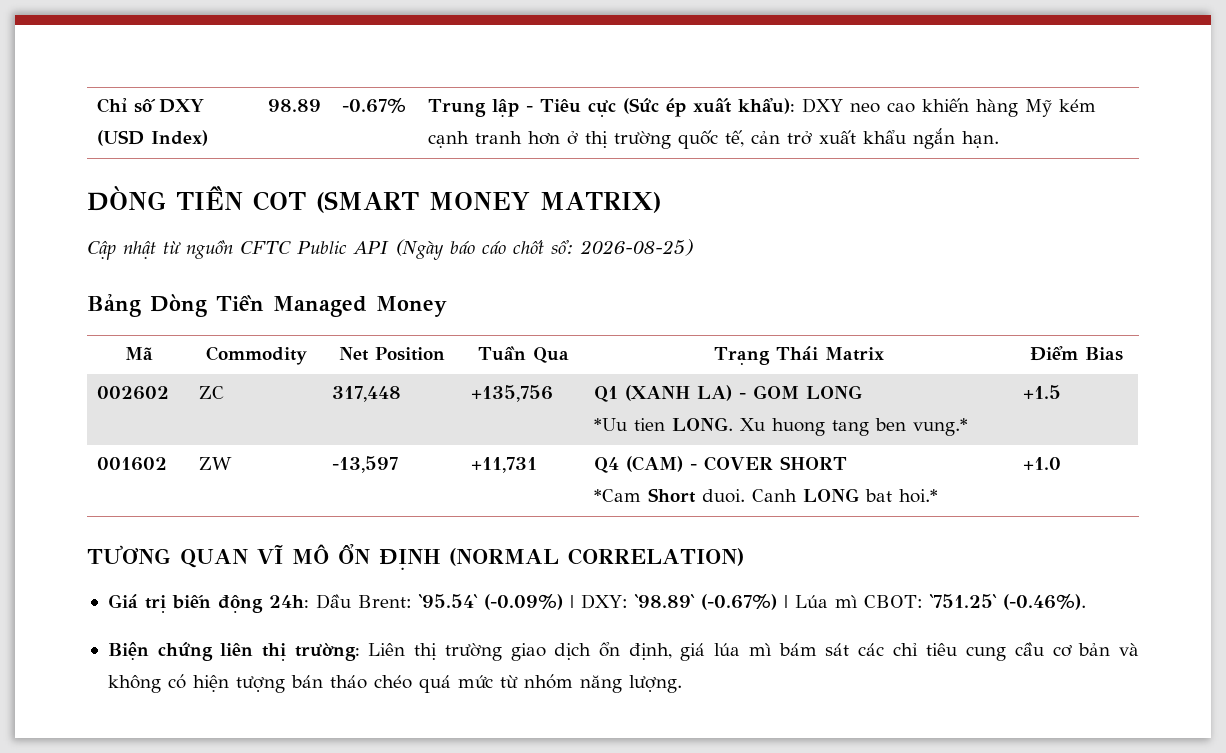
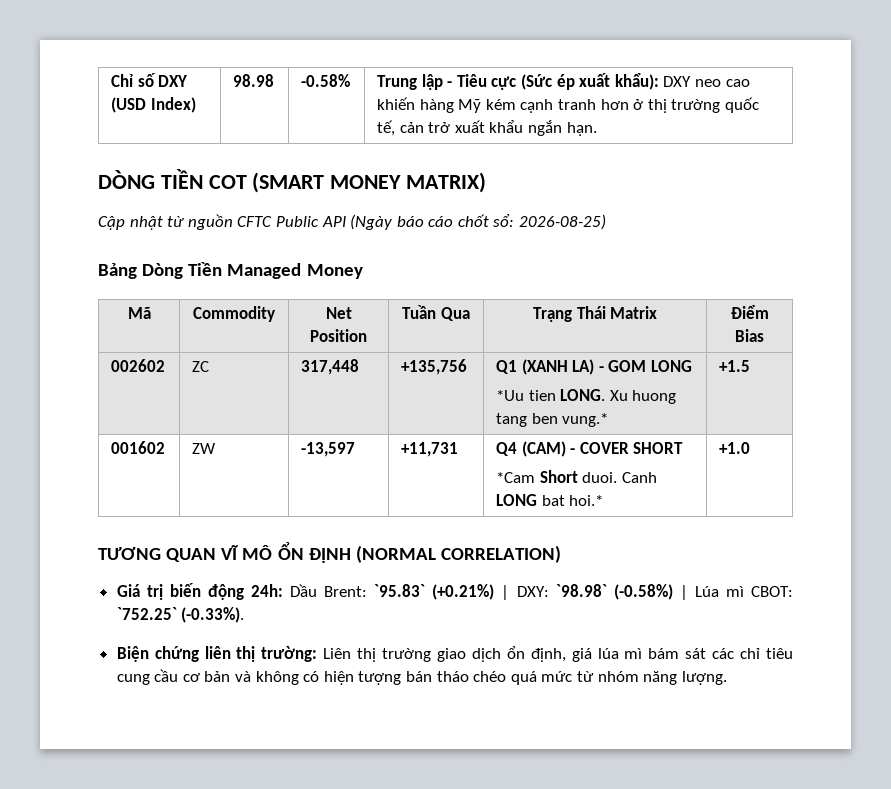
- Chỉ số DXY (USD Index) | 98.89 | -0.67% | Trung lập - Tiêu cực (Sức ép xuất khẩu): DXY neo cao khiến hàng Mỹ kém cạnh tranh hơn ở thị trường quốc tế, cản trở xuất khẩu ngắn hạn.
+ Chỉ số DXY (USD Index) | 98.98 | -0.58% | Trung lập - Tiêu cực (Sức ép xuất khẩu): DXY neo cao khiến hàng Mỹ kém cạnh tranh hơn ở thị trường quốc tế, cản trở xuất khẩu ngắn hạn.
- Giá trị biến động 24h: Dầu Brent: `95.54` (-0.09%) | DXY: `98.89` (-0.67%) | Lúa mì CBOT: `751.25` (-0.46%).
+ Giá trị biến động 24h: Dầu Brent: `95.83` (+0.21%) | DXY: `98.98` (-0.58%) | Lúa mì CBOT: `752.25` (-0.33%).

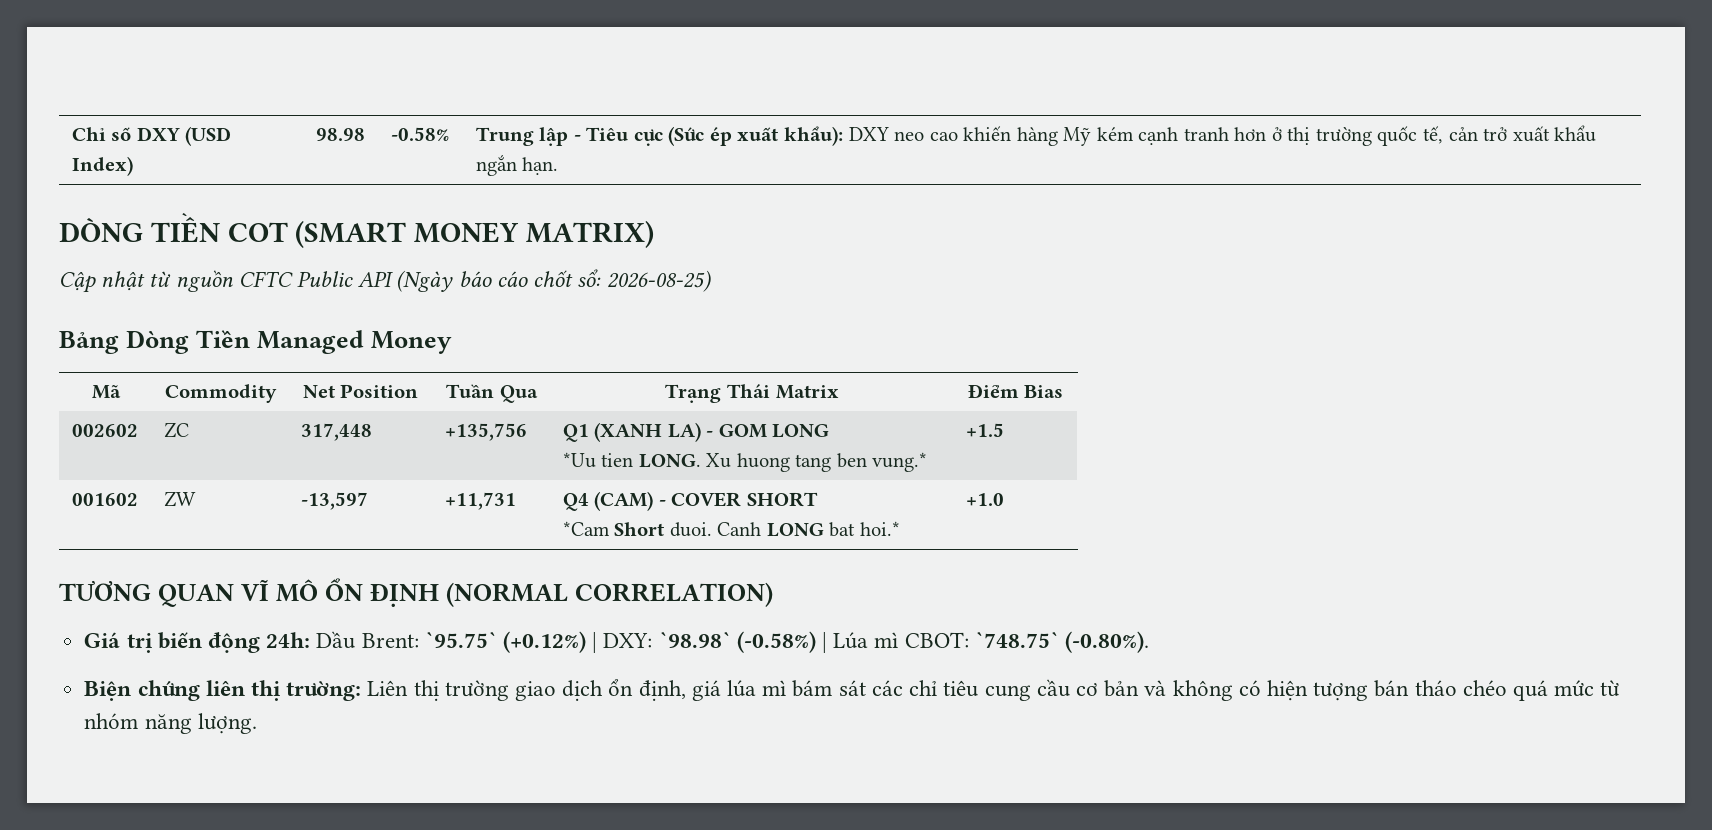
- Giá trị biến động 24h: Dầu Brent: `95.83` (+0.21%) | DXY: `98.98` (-0.58%) | Lúa mì CBOT: `752.25` (-0.33%).
+ Giá trị biến động 24h: Dầu Brent: `95.75` (+0.12%) | DXY: `98.98` (-0.58%) | Lúa mì CBOT: `748.75` (-0.80%).

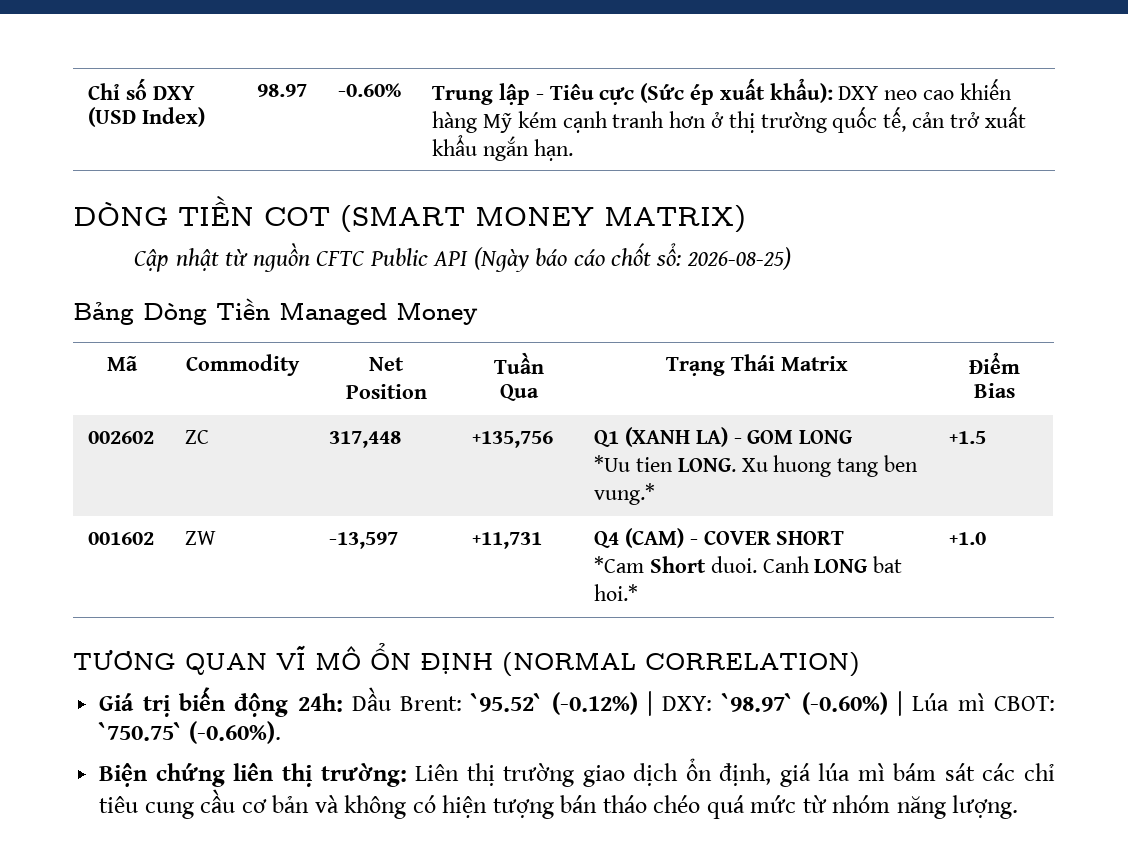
- Chỉ số DXY (USD Index) | 98.98 | -0.58% | Trung lập - Tiêu cực (Sức ép xuất khẩu): DXY neo cao khiến hàng Mỹ kém cạnh tranh hơn ở thị trường quốc tế, cản trở xuất khẩu ngắn hạn.
+ Chỉ số DXY (USD Index) | 98.97 | -0.60% | Trung lập - Tiêu cực (Sức ép xuất khẩu): DXY neo cao khiến hàng Mỹ kém cạnh tranh hơn ở thị trường quốc tế, cản trở xuất khẩu ngắn hạn.
- Giá trị biến động 24h: Dầu Brent: `95.75` (+0.12%) | DXY: `98.98` (-0.58%) | Lúa mì CBOT: `748.75` (-0.80%).
+ Giá trị biến động 24h: Dầu Brent: `95.52` (-0.12%) | DXY: `98.97` (-0.60%) | Lúa mì CBOT: `750.75` (-0.60%).

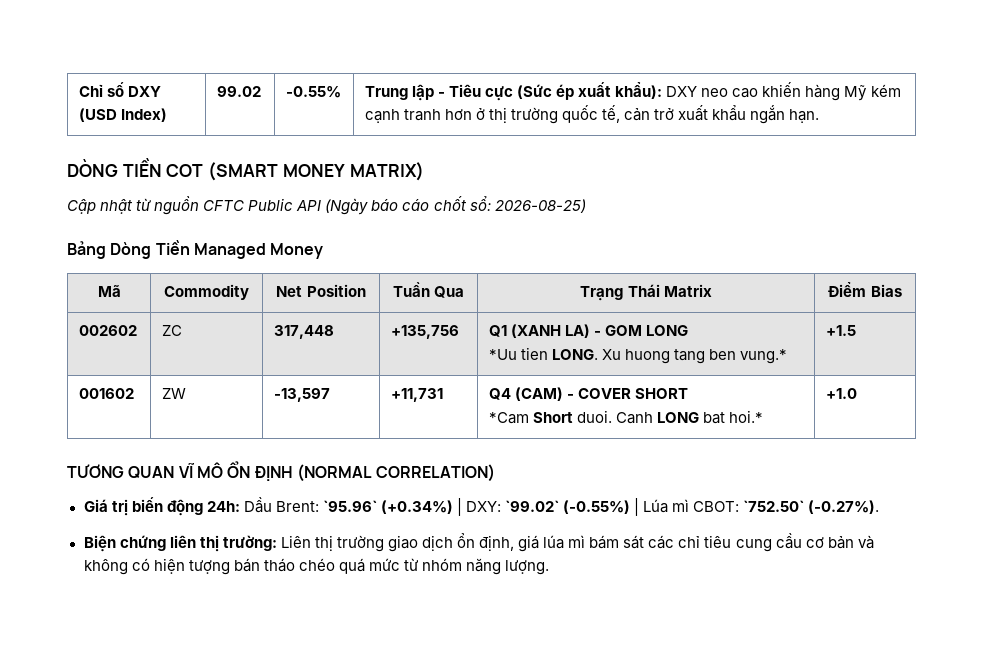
- Chỉ số DXY (USD Index) | 98.97 | -0.60% | Trung lập - Tiêu cực (Sức ép xuất khẩu): DXY neo cao khiến hàng Mỹ kém cạnh tranh hơn ở thị trường quốc tế, cản trở xuất khẩu ngắn hạn.
+ Chỉ số DXY (USD Index) | 99.02 | -0.55% | Trung lập - Tiêu cực (Sức ép xuất khẩu): DXY neo cao khiến hàng Mỹ kém cạnh tranh hơn ở thị trường quốc tế, cản trở xuất khẩu ngắn hạn.
- Giá trị biến động 24h: Dầu Brent: `95.52` (-0.12%) | DXY: `98.97` (-0.60%) | Lúa mì CBOT: `750.75` (-0.60%).
+ Giá trị biến động 24h: Dầu Brent: `95.96` (+0.34%) | DXY: `99.02` (-0.55%) | Lúa mì CBOT: `752.50` (-0.27%).

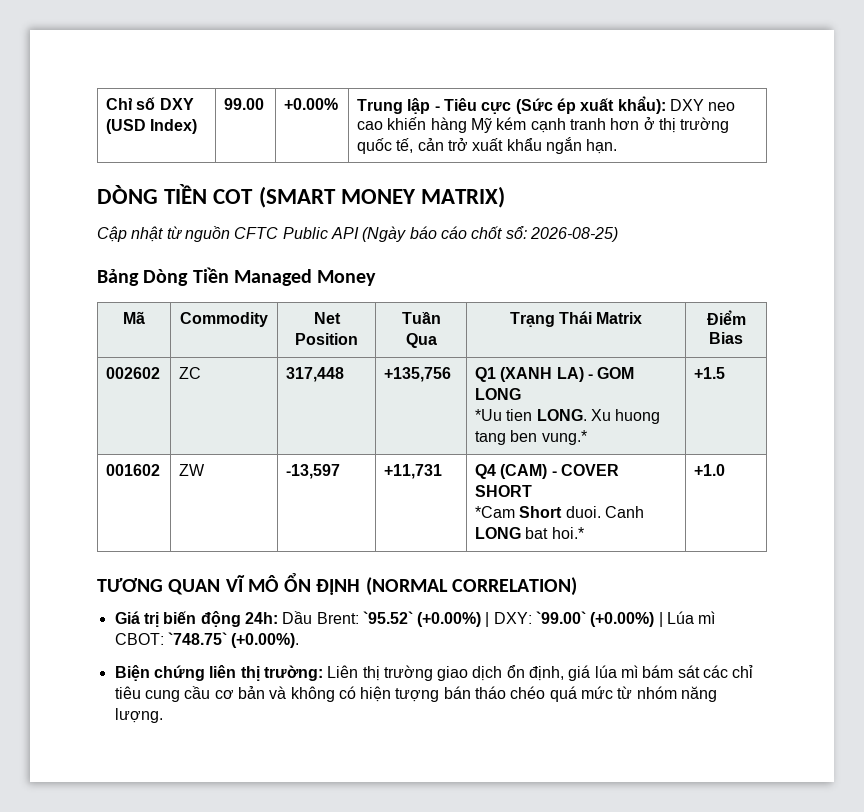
- Chỉ số DXY (USD Index) | 99.02 | -0.55% | Trung lập - Tiêu cực (Sức ép xuất khẩu): DXY neo cao khiến hàng Mỹ kém cạnh tranh hơn ở thị trường quốc tế, cản trở xuất khẩu ngắn hạn.
+ Chỉ số DXY (USD Index) | 99.00 | +0.00% | Trung lập - Tiêu cực (Sức ép xuất khẩu): DXY neo cao khiến hàng Mỹ kém cạnh tranh hơn ở thị trường quốc tế, cản trở xuất khẩu ngắn hạn.
- Giá trị biến động 24h: Dầu Brent: `95.96` (+0.34%) | DXY: `99.02` (-0.55%) | Lúa mì CBOT: `752.50` (-0.27%).
+ Giá trị biến động 24h: Dầu Brent: `95.52` (+0.00%) | DXY: `99.00` (+0.00%) | Lúa mì CBOT: `748.75` (+0.00%).

